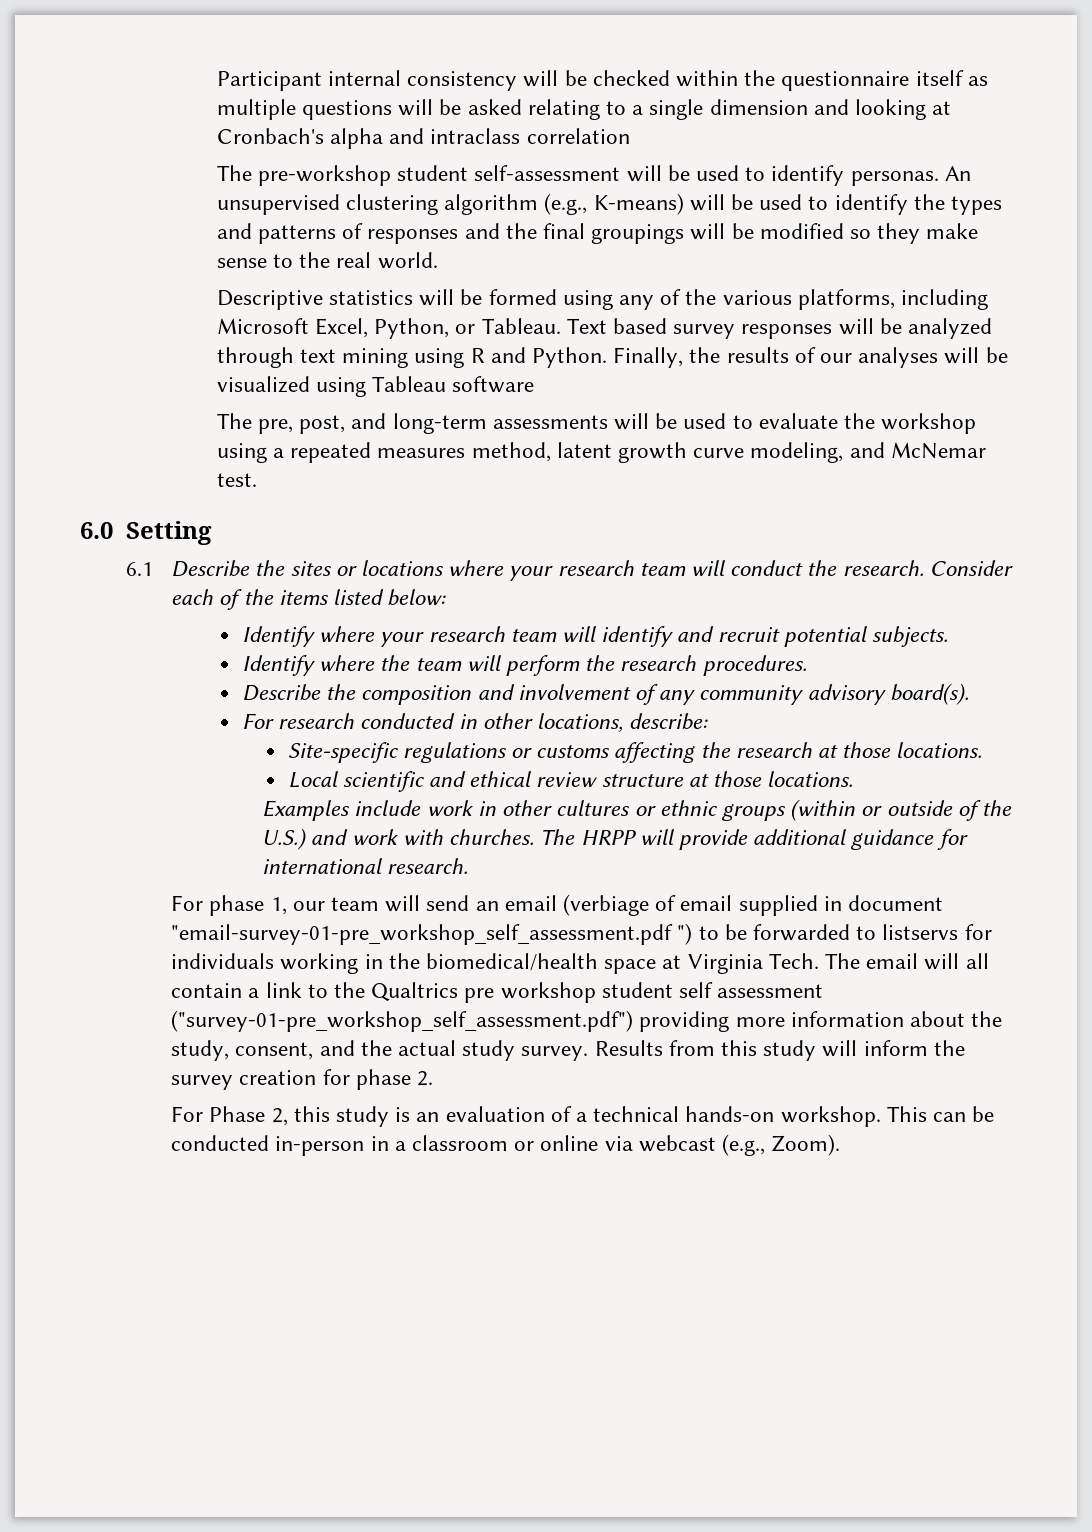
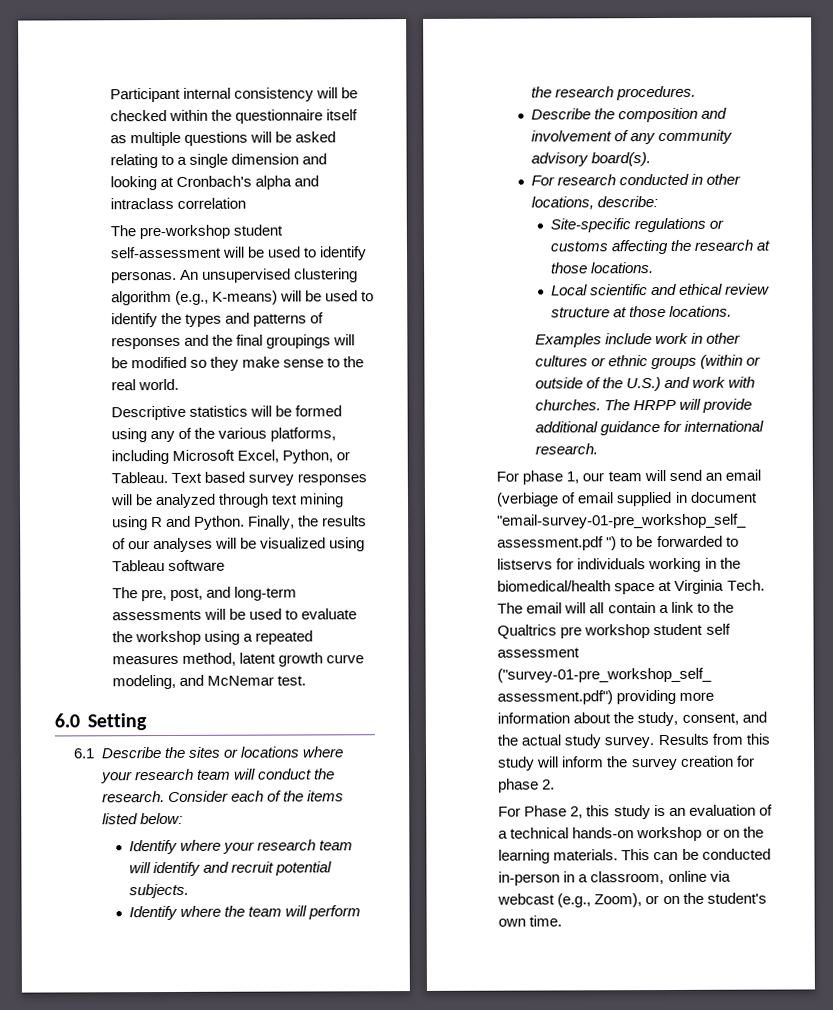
- For Phase 2, this study is an evaluation of a technical hands-on workshop.
+ For Phase 2, this study is an evaluation of a technical hands-on workshop or on the learning materials.
- This can be conducted in-person in a classroom or online via webcast (e.g., Zoom).
+ This can be conducted in-person in a classroom, online via webcast (e.g., Zoom), or on the student's own time.

